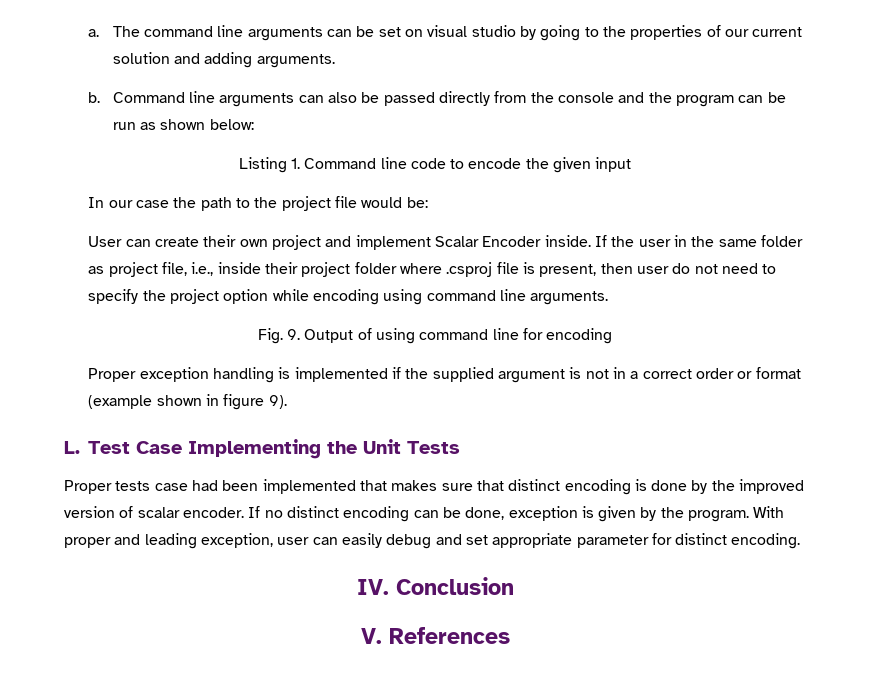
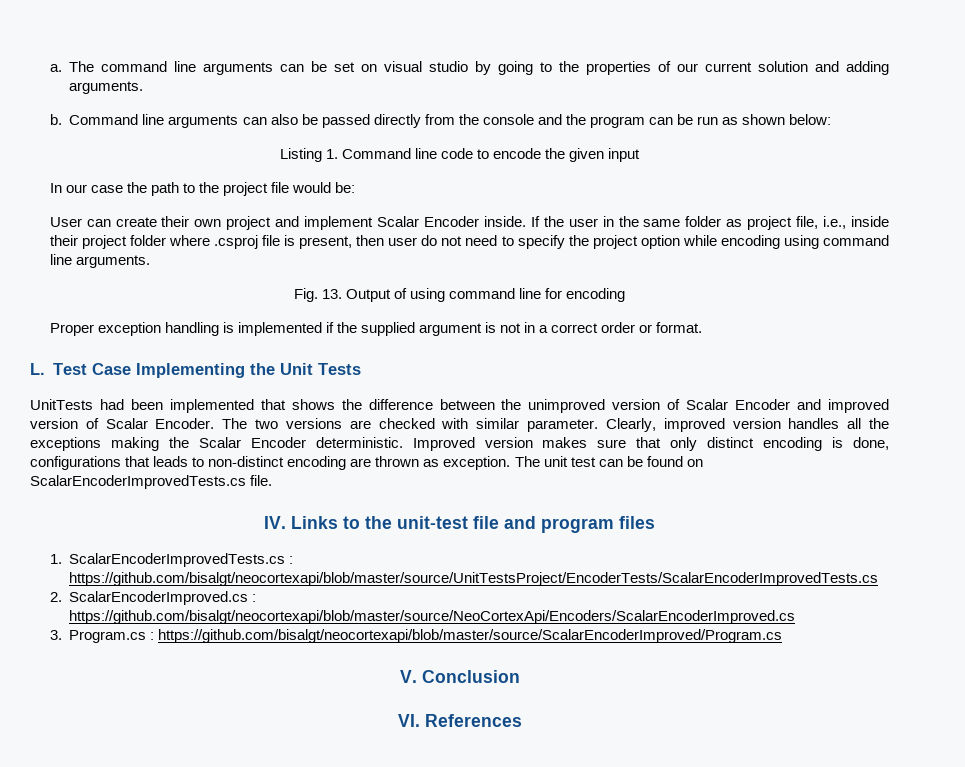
- Fig. 9. Output of using command line for encoding
+ Fig. 13. Output of using command line for encoding
- Proper exception handling is implemented if the supplied argument is not in a correct order or format (example shown in figure 9).
+ Proper exception handling is implemented if the supplied argument is not in a correct order or format.
- Proper tests case had been implemented that makes sure that distinct encoding is done by the improved version of scalar encoder. If no distinct encoding can be done, exception is given by the program. With proper and leading exception, user can easily debug and set appropriate parameter for distinct encoding.
- IV. Conclusion
+ UnitTests had been implemented that shows the difference between the unimproved version of Scalar Encoder and improved version of Scalar Encoder. The two versions are checked with similar parameter. Clearly, improved version handles all the exceptions making the Scalar Encoder deterministic. Improved version makes sure that only distinct encoding is done, configurations that leads to non-distinct encoding are thrown as exception. The unit test can be found on ScalarEncoderImprovedTests.cs file.
+ IV. Links to the unit-test file and program files
+ 1. ScalarEncoderImprovedTests.cs : https://github.com/bisalgt/neocortexapi/blob/master/source/UnitTestsProject/EncoderTests/ScalarEncoderImprovedTests.cs
+ 2. ScalarEncoderImproved.cs : https://github.com/bisalgt/neocortexapi/blob/master/source/NeoCortexApi/Encoders/ScalarEncoderImproved.cs
+ 3. Program.cs : https://github.com/bisalgt/neocortexapi/blob/master/source/ScalarEncoderImproved/Program.cs
+ V. Conclusion
- V. References
+ VI. References

